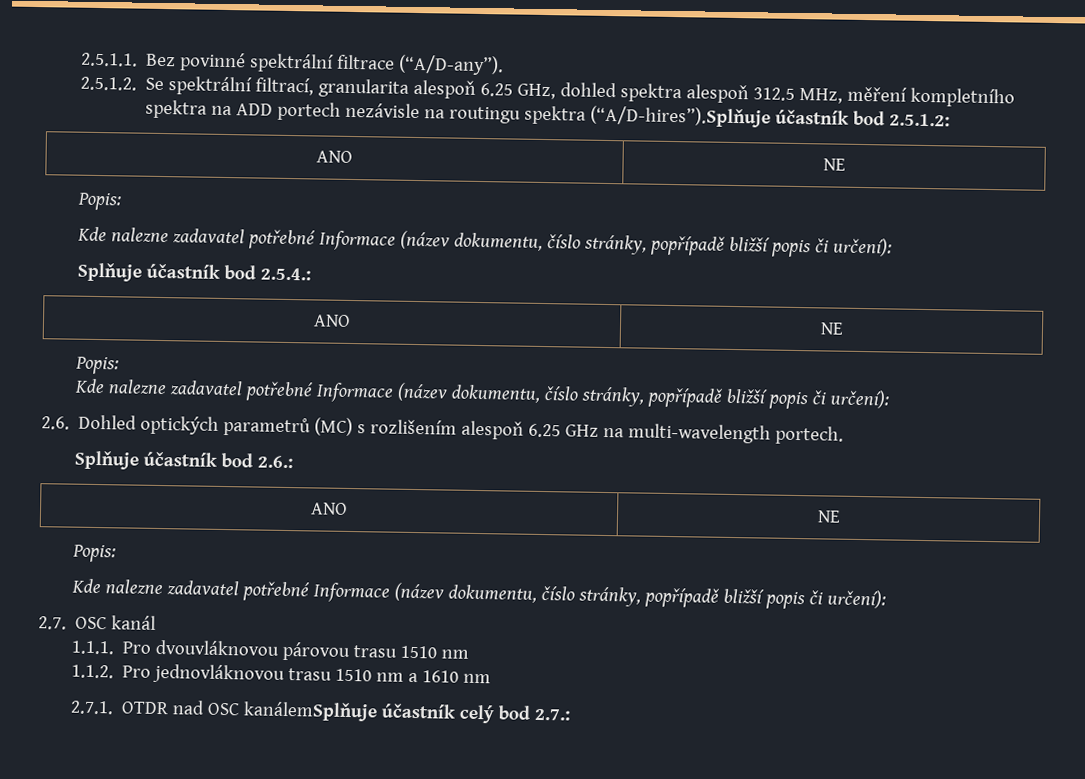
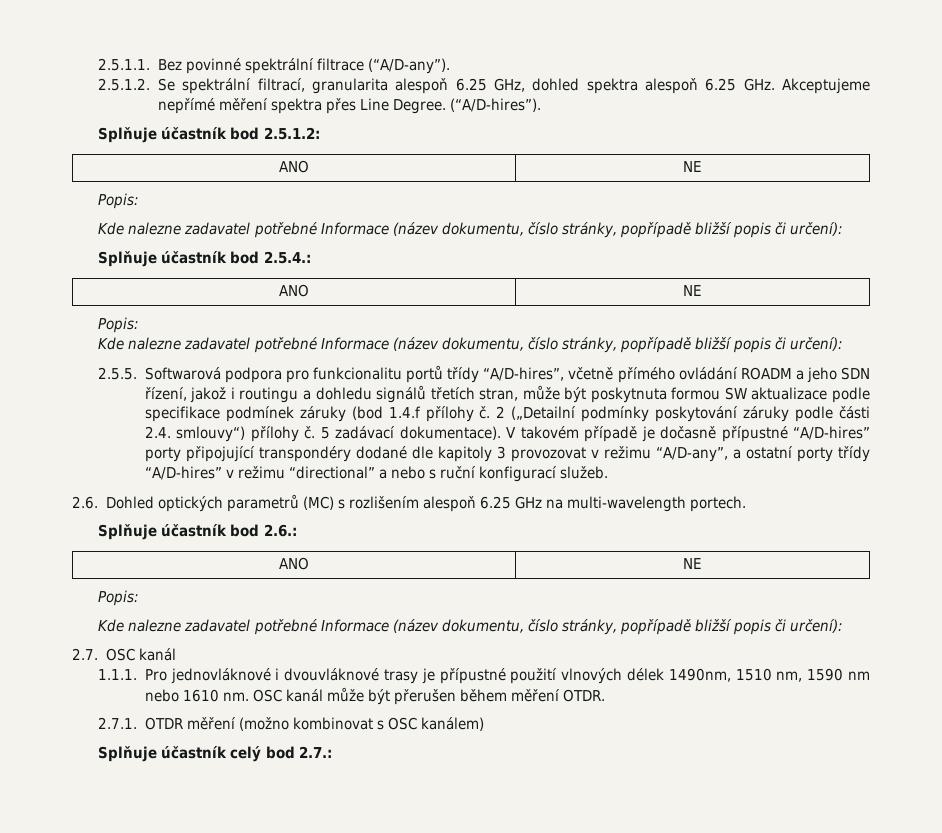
- 2.5.1.2. Se spektrální filtrací, granularita alespoň 6.25 GHz, dohled spektra alespoň 312.5 MHz, měření kompletního spektra na ADD portech nezávisle na routingu spektra (“A/D-hires”).Splňuje účastník bod 2.5.1.2:
+ 2.5.1.2. Se spektrální filtrací, granularita alespoň 6.25 GHz, dohled spektra alespoň 6.25 GHz. Akceptujeme nepřímé měření spektra přes Line Degree. (“A/D-hires”).
+ Splňuje účastník bod 2.5.1.2:
+ 2.5.5. Softwarová podpora pro funkcionalitu portů třídy “A/D-hires”, včetně přímého ovládání ROADM a jeho SDN řízení, jakož i routingu a dohledu signálů třetích stran, může být poskytnuta formou SW aktualizace podle specifikace podmínek záruky (bod 1.4.f přílohy č. 2 („Detailní podmínky poskytování záruky podle části 2.4. smlouvy“) přílohy č. 5 zadávací dokumentace). V takovém případě je dočasně přípustné “A/D-hires” porty připojující transpondéry dodané dle kapitoly 3 provozovat v režimu “A/D-any”, a ostatní porty třídy “A/D-hires” v režimu “directional” a nebo s ruční konfigurací služeb.
- 1.1.1. Pro dvouvláknovou párovou trasu 1510 nm
- 1.1.2. Pro jednovláknovou trasu 1510 nm a 1610 nm
- 2.7.1. OTDR nad OSC kanálemSplňuje účastník celý bod 2.7.:
+ 1.1.1. Pro jednovláknové i dvouvláknové trasy je přípustné použití vlnových délek 1490nm, 1510 nm, 1590 nm nebo 1610 nm. OSC kanál může být přerušen během měření OTDR.
+ 2.7.1. OTDR měření (možno kombinovat s OSC kanálem)
+ Splňuje účastník celý bod 2.7.:

